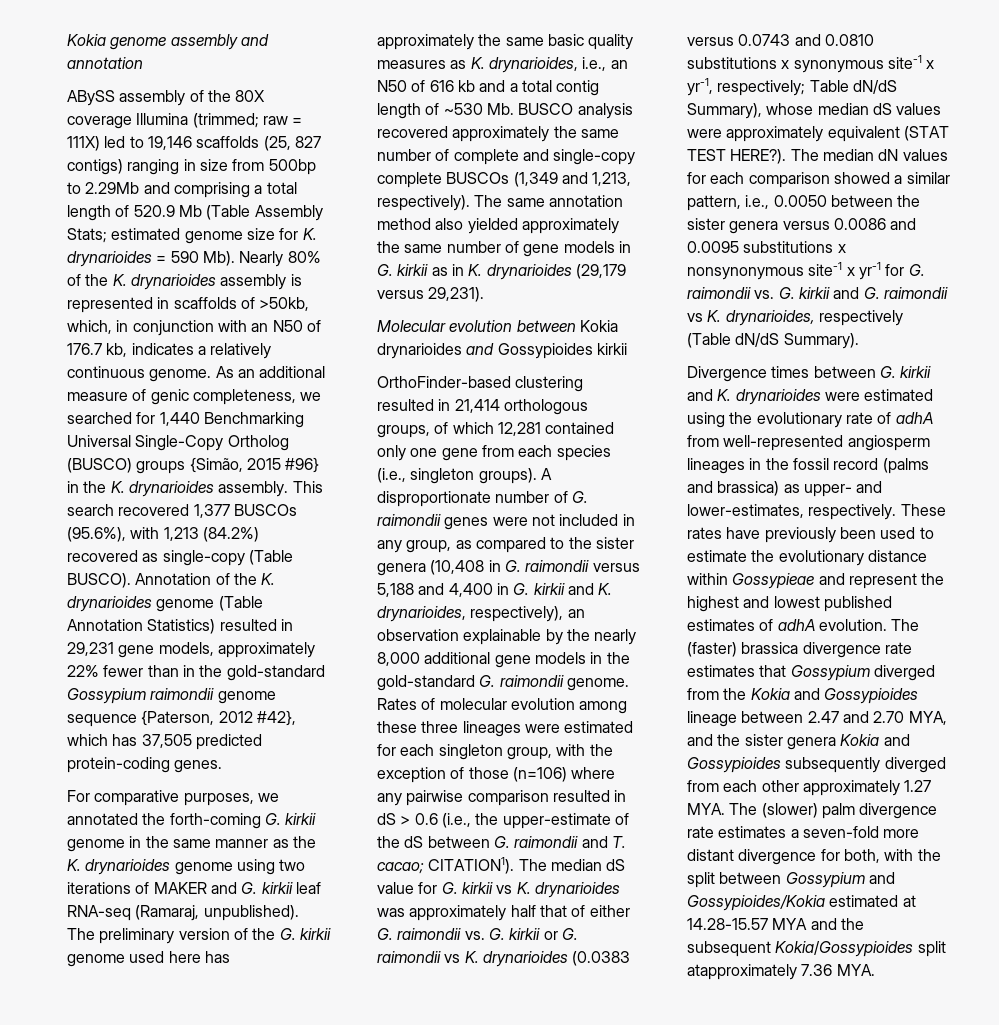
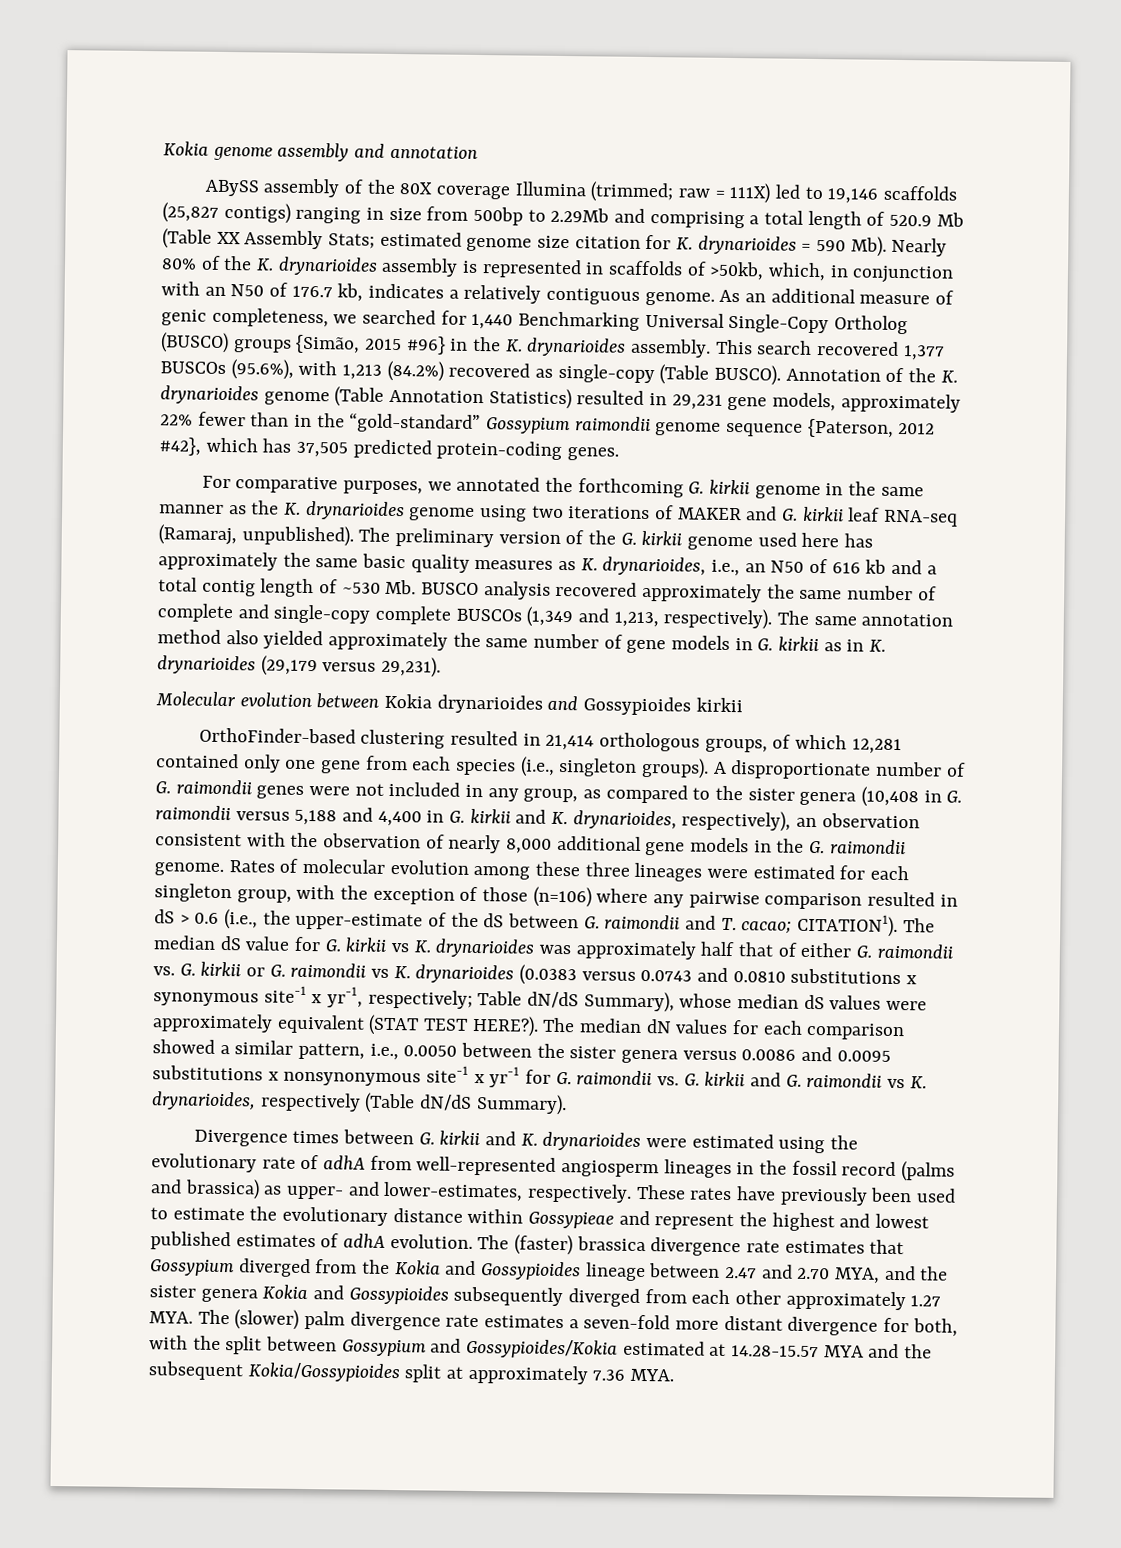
- raw = 111X) led to 19,146 scaffolds (25, 827 contigs) ranging in size from 500bp to 2.29Mb and comprising a total length of 520.9 Mb (Table Assembly Stats;
+ raw = 111X) led to 19,146 scaffolds (25,827 contigs) ranging in size from 500bp to 2.29Mb and comprising a total length of 520.9 Mb (Table XX Assembly Stats;
- estimated genome size for K. drynarioides = 590 Mb). Nearly 80% of the K. drynarioides assembly is represented in scaffolds of >50kb, which, in conjunction with an N50 of 176.7 kb, indicates a relatively continuous genome.
+ estimated genome size citation for K. drynarioides = 590 Mb). Nearly 80% of the K. drynarioides assembly is represented in scaffolds of >50kb, which, in conjunction with an N50 of 176.7 kb, indicates a relatively contiguous genome.
- Annotation of the K. drynarioides genome (Table Annotation Statistics) resulted in 29,231 gene models, approximately 22% fewer than in the gold-standard Gossypium raimondii genome sequence {Paterson, 2012 #42}, which has 37,505 predicted protein-coding genes.
+ Annotation of the K. drynarioides genome (Table Annotation Statistics) resulted in 29,231 gene models, approximately 22% fewer than in the “gold-standard” Gossypium raimondii genome sequence {Paterson, 2012 #42}, which has 37,505 predicted protein-coding genes.
- For comparative purposes, we annotated the forth-coming G. kirkii genome in the same manner as the K. drynarioides genome using two iterations of MAKER and G. kirkii leaf RNA-seq (Ramaraj, unpublished).
+ For comparative purposes, we annotated the forthcoming G. kirkii genome in the same manner as the K. drynarioides genome using two iterations of MAKER and G. kirkii leaf RNA-seq (Ramaraj, unpublished).
- A disproportionate number of G. raimondii genes were not included in any group, as compared to the sister genera (10,408 in G. raimondii versus 5,188 and 4,400 in G. kirkii and K. drynarioides, respectively), an observation explainable by the nearly 8,000 additional gene models in the gold-standard G. raimondii genome.
+ A disproportionate number of G. raimondii genes were not included in any group, as compared to the sister genera (10,408 in G. raimondii versus 5,188 and 4,400 in G. kirkii and K. drynarioides, respectively), an observation consistent with the observation of nearly 8,000 additional gene models in the G. raimondii genome.
- The (faster) brassica divergence rate estimates that Gossypium diverged from the Kokia and Gossypioides lineage between 2.47 and 2.70 MYA, and the sister genera Kokia and Gossypioides subsequently diverged from each other approximately 1.27 MYA. The (slower) palm divergence rate estimates a seven-fold more distant divergence for both, with the split between Gossypium and Gossypioides/Kokia estimated at 14.28-15.57 MYA and the subsequent Kokia/Gossypioides split atapproximately 7.36 MYA.
+ The (faster) brassica divergence rate estimates that Gossypium diverged from the Kokia and Gossypioides lineage between 2.47 and 2.70 MYA, and the sister genera Kokia and Gossypioides subsequently diverged from each other approximately 1.27 MYA. The (slower) palm divergence rate estimates a seven-fold more distant divergence for both, with the split between Gossypium and Gossypioides/Kokia estimated at 14.28-15.57 MYA and the subsequent Kokia/Gossypioides split at approximately 7.36 MYA.

